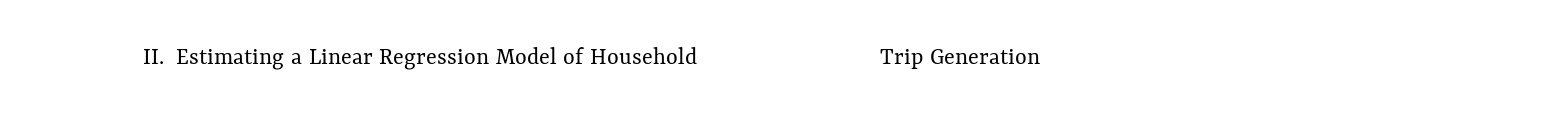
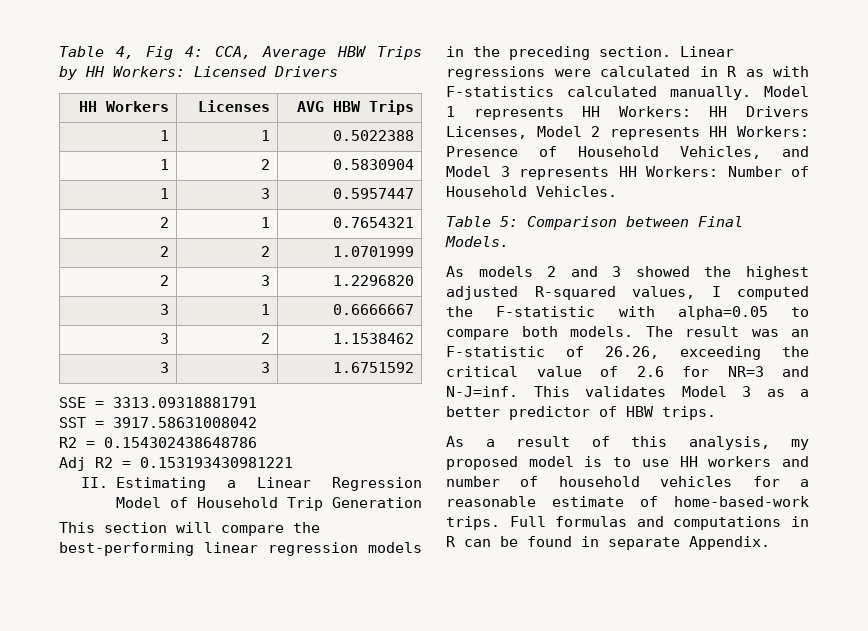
+ Table 4, Fig 4: CCA, Average HBW Trips by HH Workers: Licensed Drivers
+ HH Workers | Licenses | AVG HBW Trips
+ 1 | 1 | 0.5022388
+ 1 | 2 | 0.5830904
+ 1 | 3 | 0.5957447
+ 2 | 1 | 0.7654321
+ 2 | 2 | 1.0701999
+ 2 | 3 | 1.2296820
+ 3 | 1 | 0.6666667
+ 3 | 2 | 1.1538462
+ 3 | 3 | 1.6751592
+ SSE = 3313.09318881791
+ SST = 3917.58631008042
+ R2 = 0.154302438648786
+ Adj R2 = 0.153193430981221
+ This section will compare the best-performing linear regression models in the preceding section. Linear regressions were calculated in R as with F-statistics calculated manually. Model 1 represents HH Workers: HH Drivers Licenses, Model 2 represents HH Workers: Presence of Household Vehicles, and Model 3 represents HH Workers: Number of Household Vehicles.
+ Table 5: Comparison between Final Models.
+ As models 2 and 3 showed the highest adjusted R-squared values, I computed the F-statistic with alpha=0.05 to compare both models. The result was an F-statistic of 26.26, exceeding the critical value of 2.6 for NR=3 and N-J=inf. This validates Model 3 as a better predictor of HBW trips.
+ As a result of this analysis, my proposed model is to use HH workers and number of household vehicles for a reasonable estimate of home-based-work trips. Full formulas and computations in R can be found in separate Appendix.

